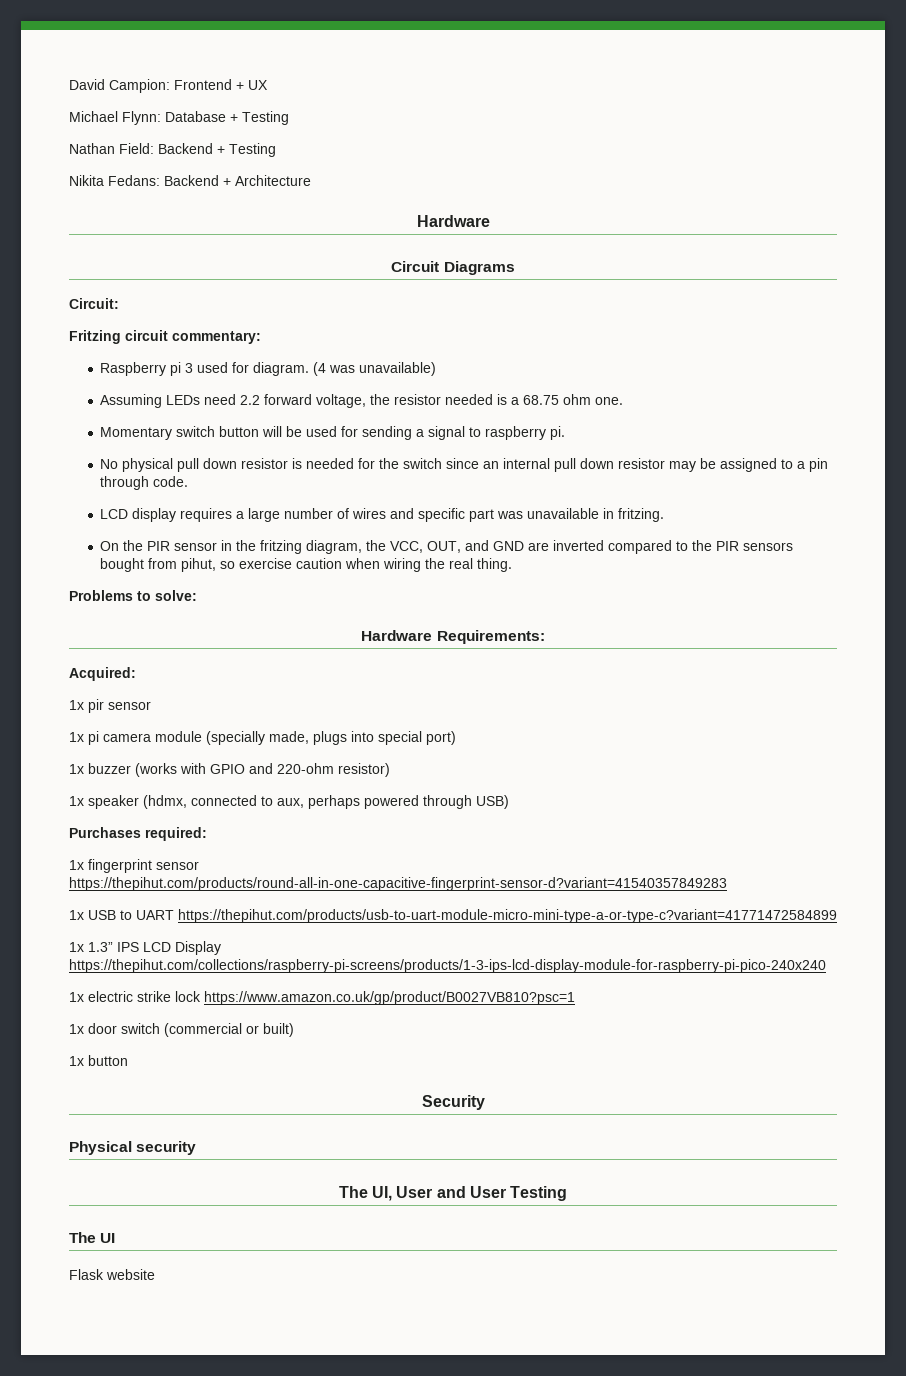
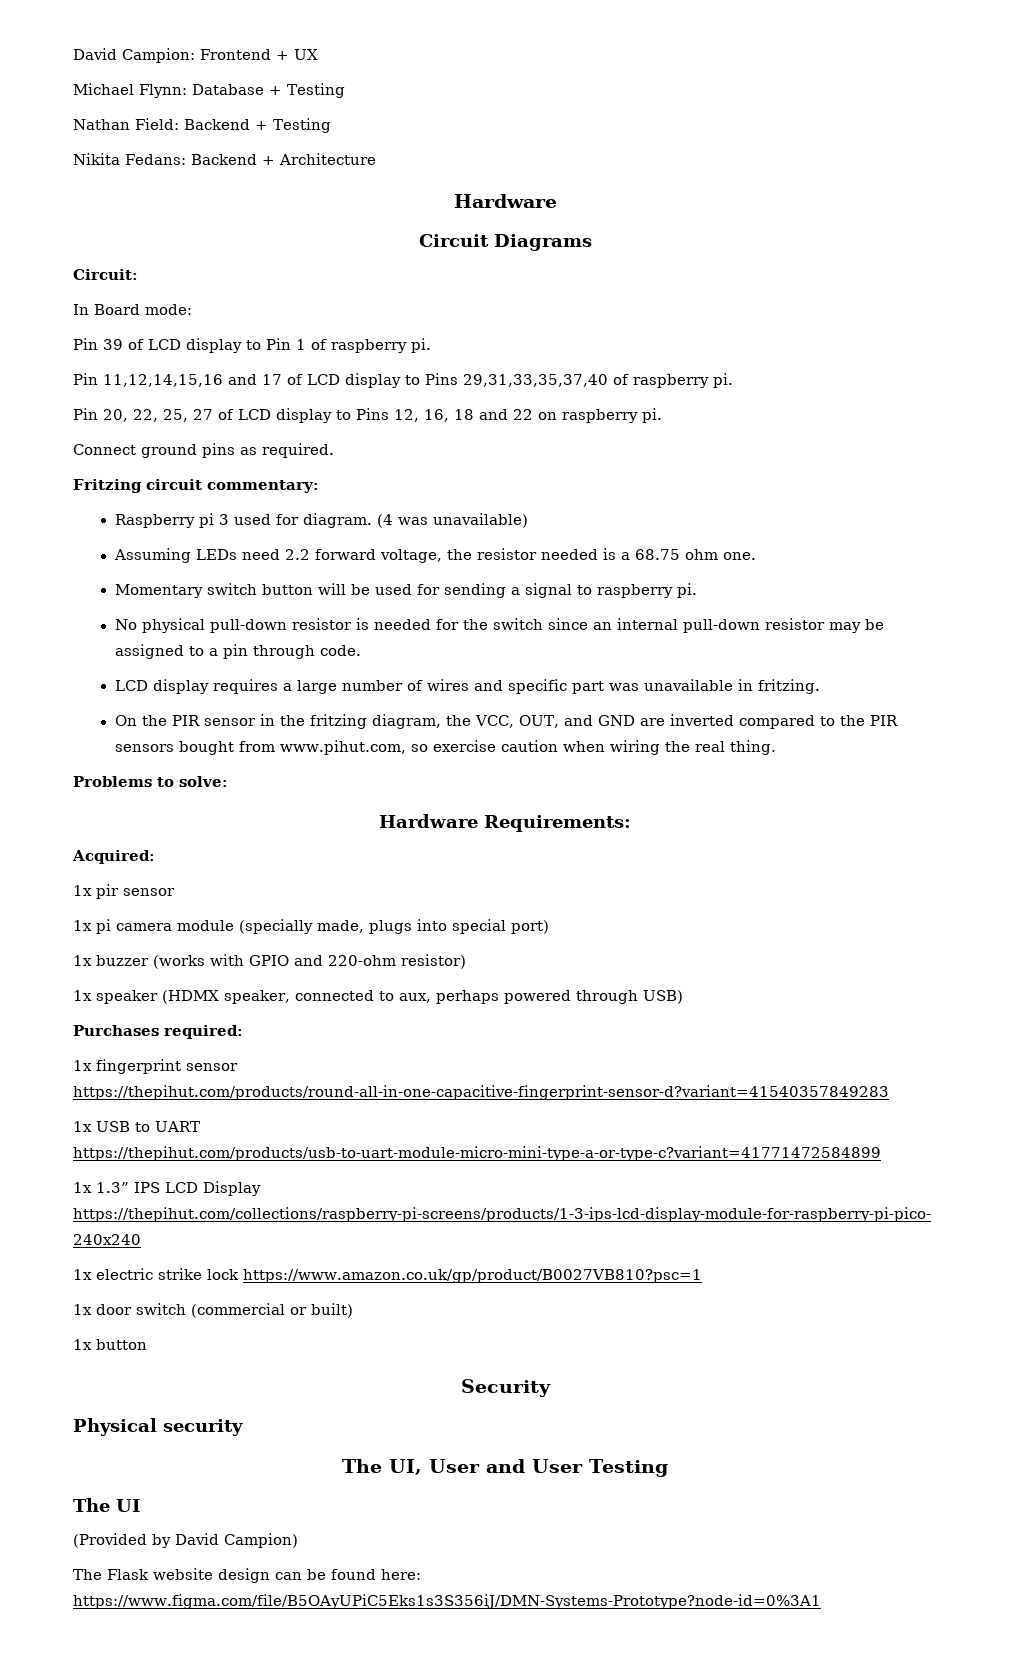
+ In Board mode:
+ Pin 39 of LCD display to Pin 1 of raspberry pi.
+ Pin 11,12,14,15,16 and 17 of LCD display to Pins 29,31,33,35,37,40 of raspberry pi.
+ Pin 20, 22, 25, 27 of LCD display to Pins 12, 16, 18 and 22 on raspberry pi.
+ Connect ground pins as required.
- No physical pull down resistor is needed for the switch since an internal pull down resistor may be assigned to a pin through code.
+ No physical pull-down resistor is needed for the switch since an internal pull-down resistor may be assigned to a pin through code.
- On the PIR sensor in the fritzing diagram, the VCC, OUT, and GND are inverted compared to the PIR sensors bought from pihut, so exercise caution when wiring the real thing.
+ On the PIR sensor in the fritzing diagram, the VCC, OUT, and GND are inverted compared to the PIR sensors bought from www.pihut.com, so exercise caution when wiring the real thing.
- 1x speaker (hdmx, connected to aux, perhaps powered through USB)
+ 1x speaker (HDMX speaker, connected to aux, perhaps powered through USB)
- Flask website
+ (Provided by David Campion)
+ The Flask website design can be found here: https://www.figma.com/file/B5OAyUPiC5Eks1s3S356iJ/DMN-Systems-Prototype?node-id=0%3A1

